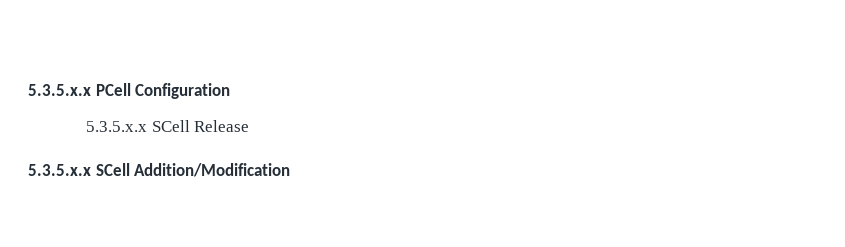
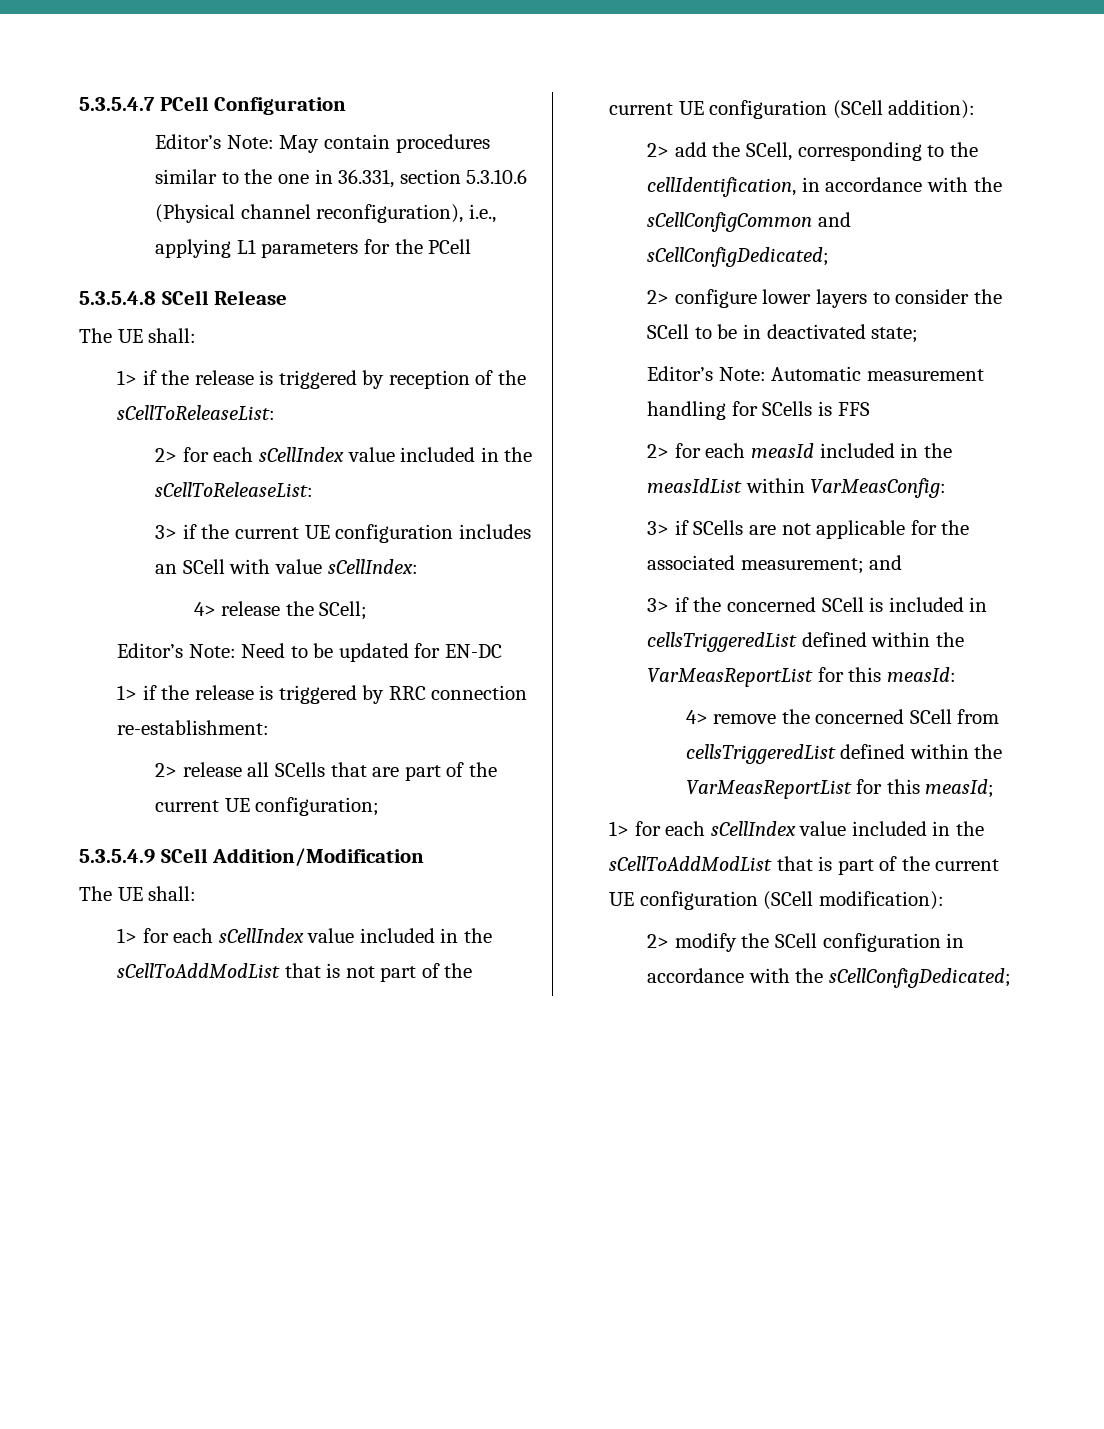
- 5.3.5.x.x PCell Configuration
+ 5.3.5.4.7 PCell Configuration
- 5.3.5.x.x SCell Release
- 5.3.5.x.x SCell Addition/Modification
+ Editor’s Note: May contain procedures similar to the one in 36.331, section 5.3.10.6 (Physical channel reconfiguration), i.e., applying L1 parameters for the PCell
+ 5.3.5.4.8 SCell Release
+ The UE shall:
+ 1> if the release is triggered by reception of the sCellToReleaseList:
+ 2> for each sCellIndex value included in the sCellToReleaseList:
+ 3> if the current UE configuration includes an SCell with value sCellIndex:
+ 4> release the SCell;
+ Editor’s Note: Need to be updated for EN-DC
+ 1> if the release is triggered by RRC connection re-establishment:
+ 2> release all SCells that are part of the current UE configuration;
+ 5.3.5.4.9 SCell Addition/Modification
+ The UE shall:
+ 1> for each sCellIndex value included in the sCellToAddModList that is not part of the current UE configuration (SCell addition):
+ 2> add the SCell, corresponding to the cellIdentification, in accordance with the sCellConfigCommon and sCellConfigDedicated;
+ 2> configure lower layers to consider the SCell to be in deactivated state;
+ Editor’s Note: Automatic measurement handling for SCells is FFS
+ 2> for each measId included in the measIdList within VarMeasConfig:
+ 3> if SCells are not applicable for the associated measurement; and
+ 3> if the concerned SCell is included in cellsTriggeredList defined within the VarMeasReportList for this measId:
+ 4> remove the concerned SCell from cellsTriggeredList defined within the VarMeasReportList for this measId;
+ 1> for each sCellIndex value included in the sCellToAddModList that is part of the current UE configuration (SCell modification):
+ 2> modify the SCell configuration in accordance with the sCellConfigDedicated;

